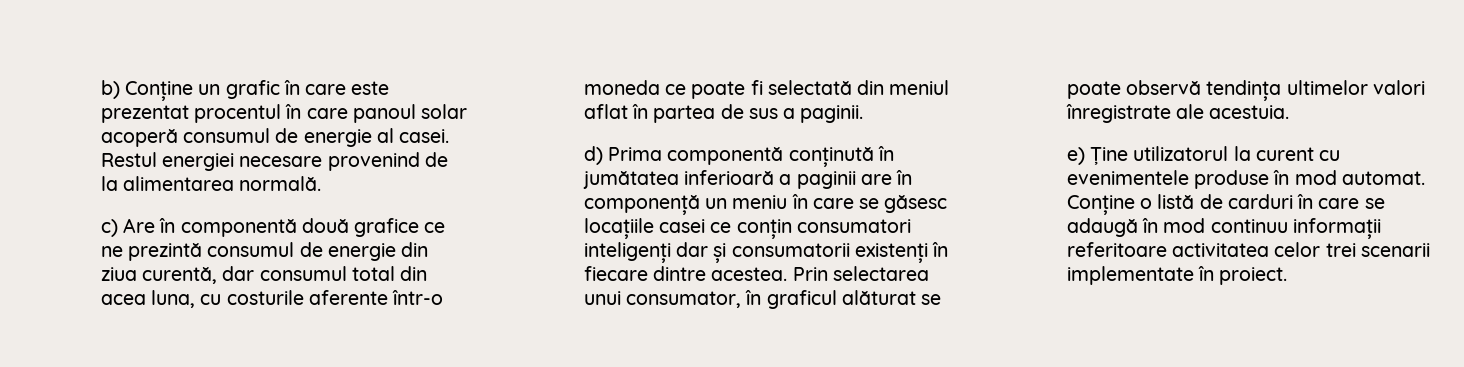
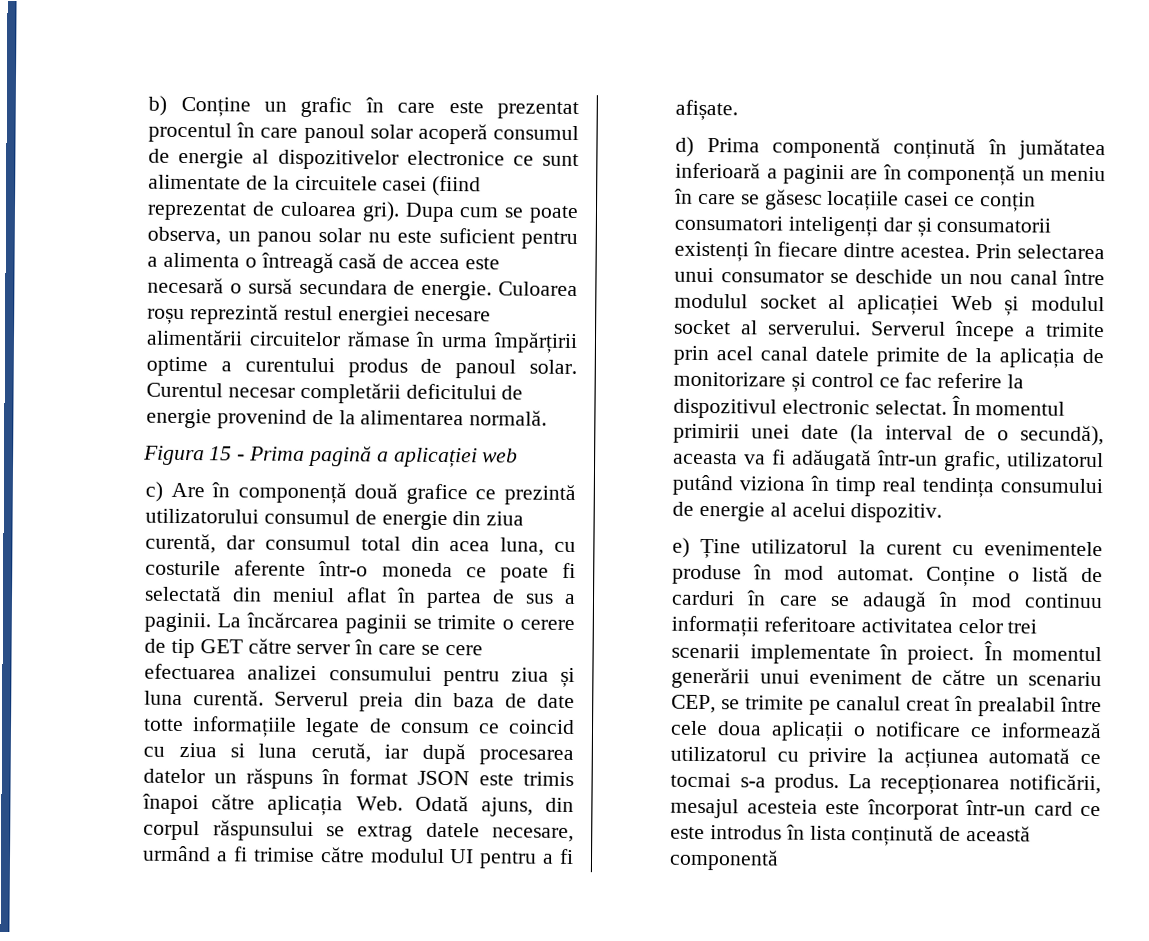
- b) Conține un grafic în care este prezentat procentul în care panoul solar acoperă consumul de energie al casei. Restul energiei necesare provenind de la alimentarea normală.
+ b) Conține un grafic în care este prezentat procentul în care panoul solar acoperă consumul de energie al dispozitivelor electronice ce sunt alimentate de la circuitele casei (fiind reprezentat de culoarea gri). Dupa cum se poate observa, un panou solar nu este suficient pentru a alimenta o întreagă casă de accea este necesară o sursă secundara de energie. Culoarea roșu reprezintă restul energiei necesare alimentării circuitelor rămase în urma împărțirii optime a curentului produs de panoul solar. Curentul necesar completării deficitului de energie provenind de la alimentarea normală.
+ Figura 15 - Prima pagină a aplicației web
- c) Are în componentă două grafice ce ne prezintă consumul de energie din ziua curentă, dar consumul total din acea luna, cu costurile aferente într-o moneda ce poate fi selectată din meniul aflat în partea de sus a paginii.
+ c) Are în componență două grafice ce prezintă utilizatorului consumul de energie din ziua curentă, dar consumul total din acea luna, cu costurile aferente într-o moneda ce poate fi selectată din meniul aflat în partea de sus a paginii. La încărcarea paginii se trimite o cerere de tip GET către server în care se cere efectuarea analizei consumului pentru ziua și luna curentă. Serverul preia din baza de date totte informațiile legate de consum ce coincid cu ziua si luna cerută, iar după procesarea datelor un răspuns în format JSON este trimis înapoi către aplicația Web. Odată ajuns, din corpul răspunsului se extrag datele necesare, urmând a fi trimise către modulul UI pentru a fi afișate.
- Prin selectarea unui consumator, în graficul alăturat se poate observă tendința ultimelor valori înregistrate ale acestuia.
+ Prin selectarea unui consumator se deschide un nou canal între modulul socket al aplicației Web și modulul socket al serverului. Serverul începe a trimite prin acel canal datele primite de la aplicația de monitorizare și control ce fac referire la dispozitivul electronic selectat. În momentul primirii unei date (la interval de o secundă), aceasta va fi adăugată într-un grafic, utilizatorul putând viziona în timp real tendința consumului de energie al acelui dispozitiv.
+ În momentul generării unui eveniment de către un scenariu CEP, se trimite pe canalul creat în prealabil între cele doua aplicații o notificare ce informează utilizatorul cu privire la acțiunea automată ce tocmai s-a produs. La recepționarea notificării, mesajul acesteia este încorporat într-un card ce este introdus în lista conținută de această componentă

